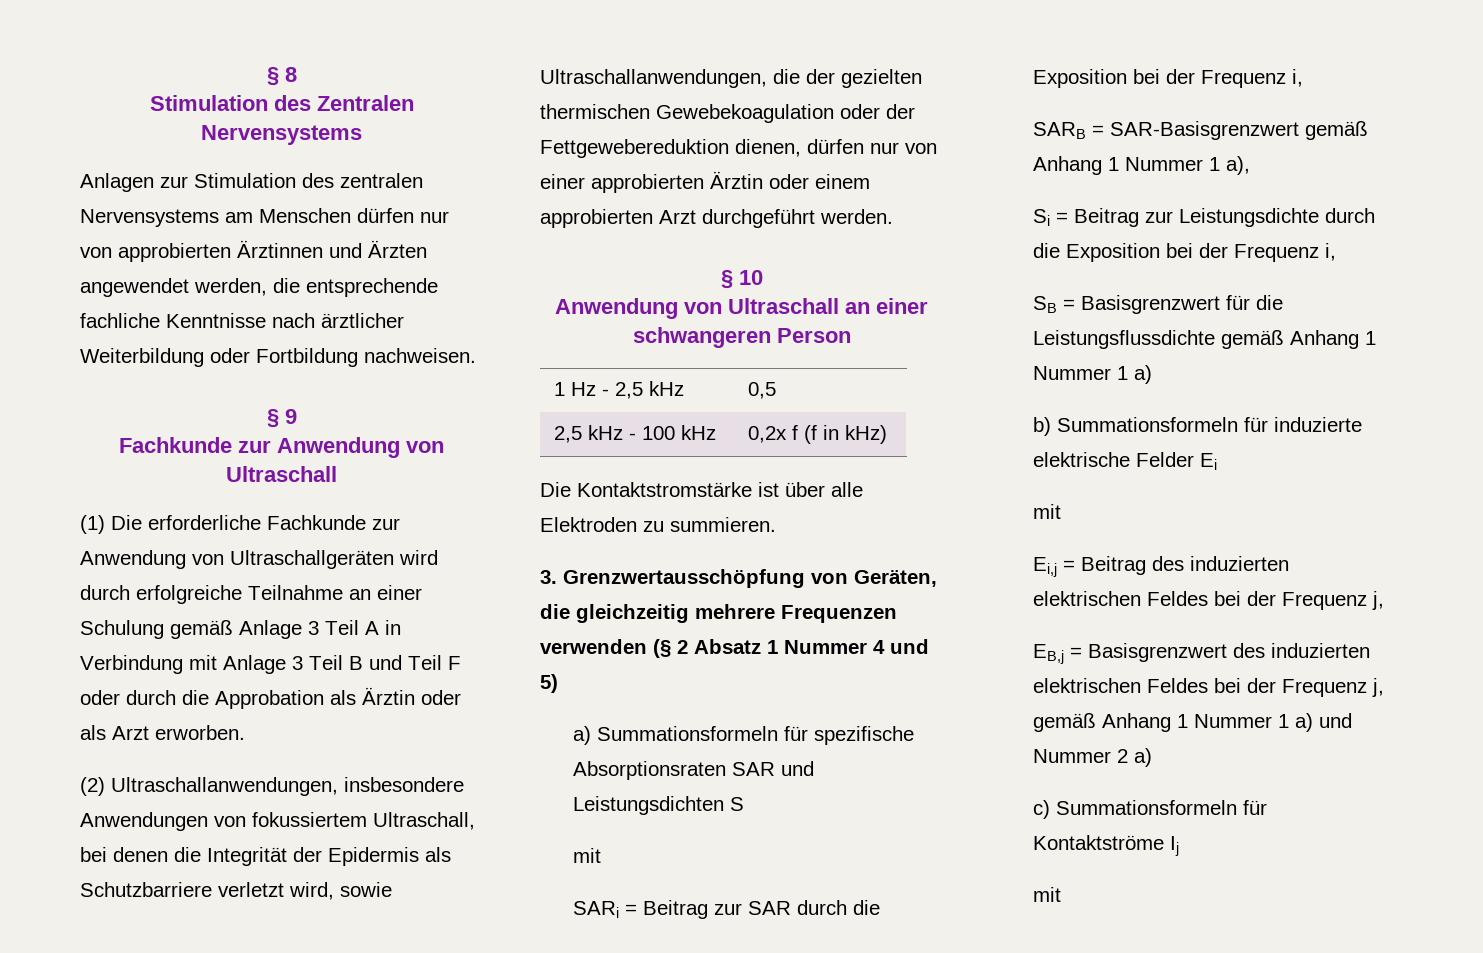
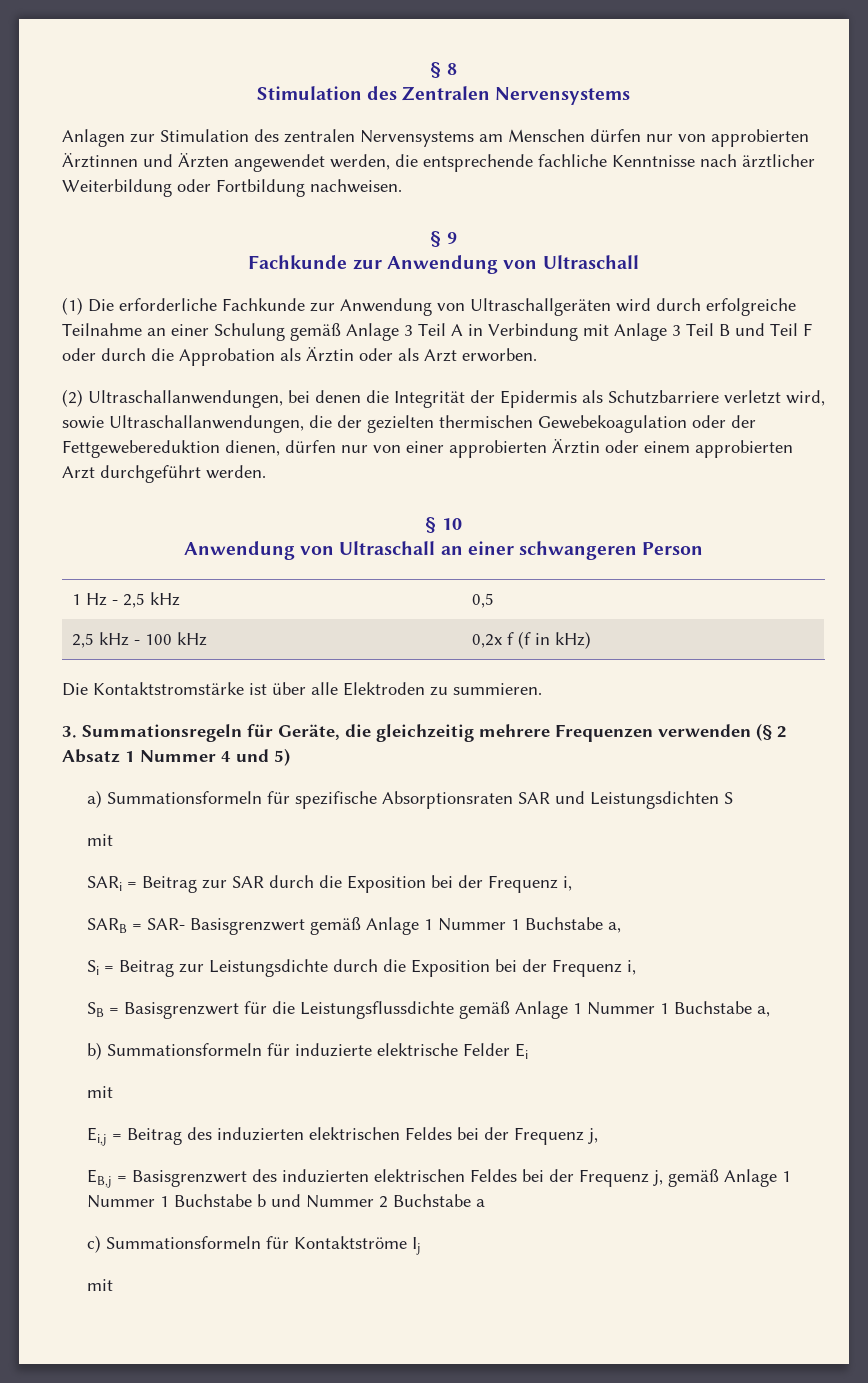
- (2) Ultraschallanwendungen, insbesondere Anwendungen von fokussiertem Ultraschall, bei denen die Integrität der Epidermis als Schutzbarriere verletzt wird, sowie Ultraschallanwendungen, die der gezielten thermischen Gewebekoagulation oder der Fettgewebereduktion dienen, dürfen nur von einer approbierten Ärztin oder einem approbierten Arzt durchgeführt werden.
+ (2) Ultraschallanwendungen, bei denen die Integrität der Epidermis als Schutzbarriere verletzt wird, sowie Ultraschallanwendungen, die der gezielten thermischen Gewebekoagulation oder der Fettgewebereduktion dienen, dürfen nur von einer approbierten Ärztin oder einem approbierten Arzt durchgeführt werden.
- 3. Grenzwertausschöpfung von Geräten, die gleichzeitig mehrere Frequenzen verwenden (§ 2 Absatz 1 Nummer 4 und 5)
+ 3. Summationsregeln für Geräte, die gleichzeitig mehrere Frequenzen verwenden (§ 2 Absatz 1 Nummer 4 und 5)
- SARB = SAR-Basisgrenzwert gemäß Anhang 1 Nummer 1 a),
+ SARB = SAR- Basisgrenzwert gemäß Anlage 1 Nummer 1 Buchstabe a,
- SB = Basisgrenzwert für die Leistungsflussdichte gemäß Anhang 1 Nummer 1 a)
+ SB = Basisgrenzwert für die Leistungsflussdichte gemäß Anlage 1 Nummer 1 Buchstabe a,
- EB,j = Basisgrenzwert des induzierten elektrischen Feldes bei der Frequenz j, gemäß Anhang 1 Nummer 1 a) und Nummer 2 a)
+ EB,j = Basisgrenzwert des induzierten elektrischen Feldes bei der Frequenz j, gemäß Anlage 1 Nummer 1 Buchstabe b und Nummer 2 Buchstabe a

